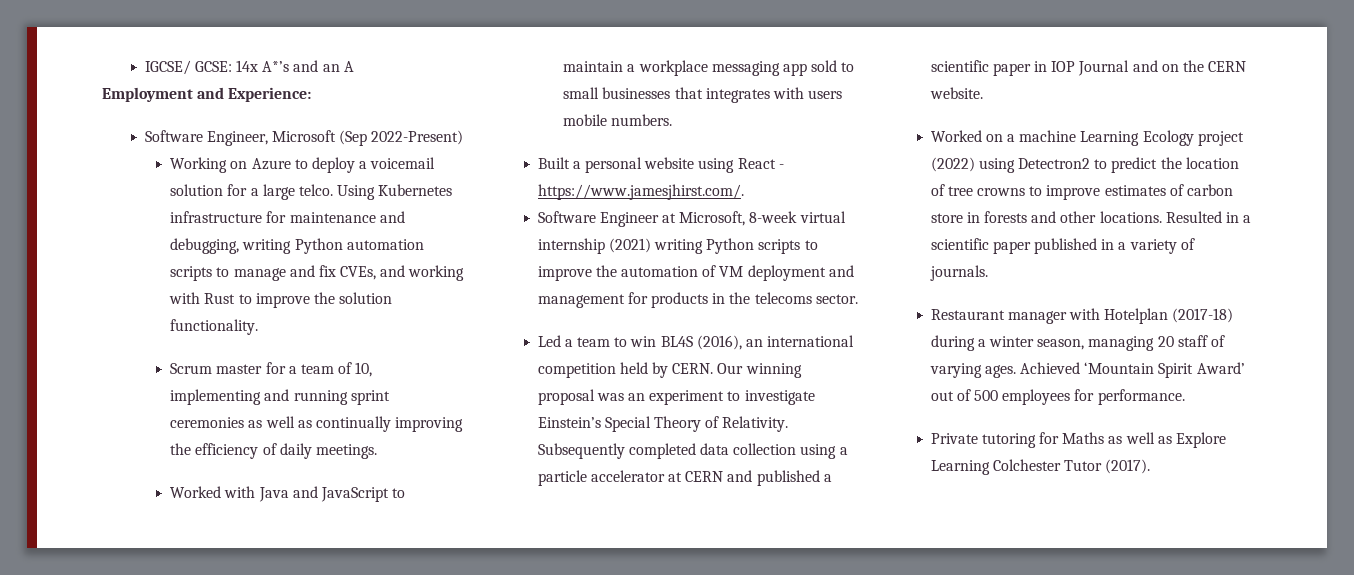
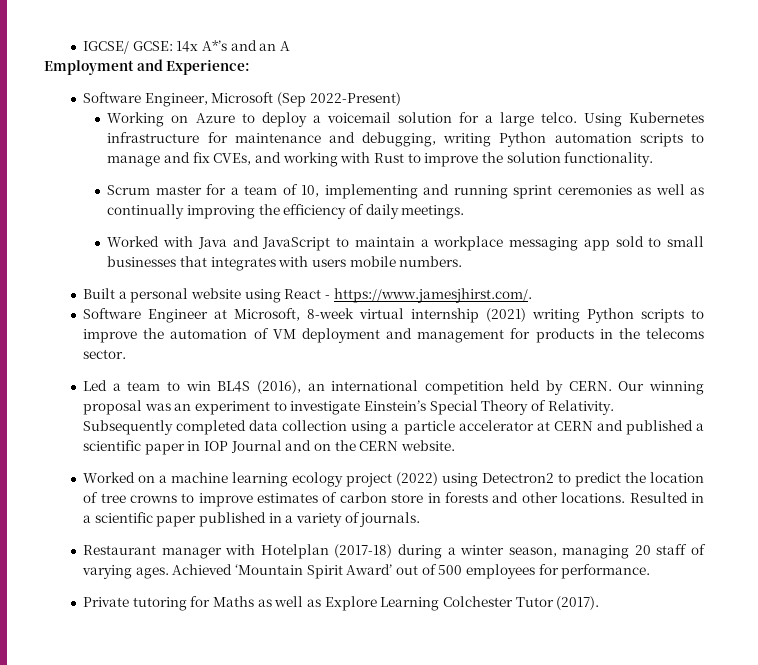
- Worked on a machine Learning Ecology project (2022) using Detectron2 to predict the location of tree crowns to improve estimates of carbon store in forests and other locations.
+ Worked on a machine learning ecology project (2022) using Detectron2 to predict the location of tree crowns to improve estimates of carbon store in forests and other locations.

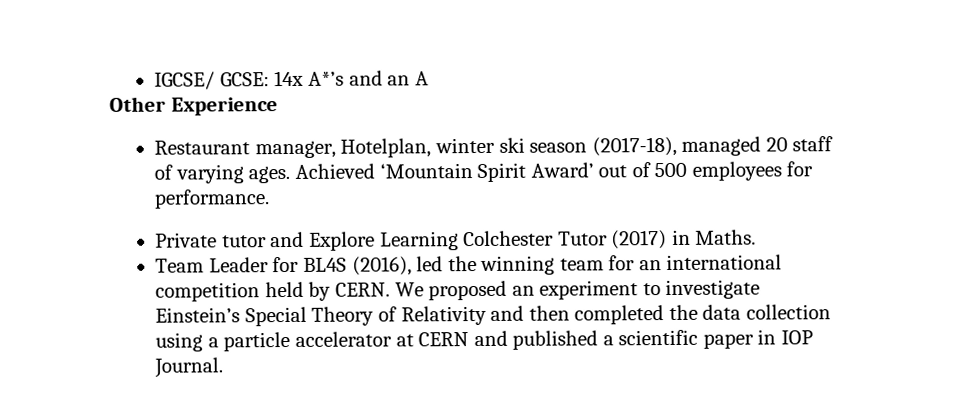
- Employment and Experience:
- Software Engineer, Microsoft (Sep 2022-Present)
- Working on Azure to deploy a voicemail solution for a large telco. Using Kubernetes infrastructure for maintenance and debugging, writing Python automation scripts to manage and fix CVEs, and working with Rust to improve the solution functionality.
- Scrum master for a team of 10, implementing and running sprint ceremonies as well as continually improving the efficiency of daily meetings.
- Worked with Java and JavaScript to maintain a workplace messaging app sold to small businesses that integrates with users mobile numbers.
- Built a personal website using React - https://www.jamesjhirst.com/.
- Software Engineer at Microsoft, 8-week virtual internship (2021) writing Python scripts to improve the automation of VM deployment and management for products in the telecoms sector.
- Led a team to win BL4S (2016), an international competition held by CERN. Our winning proposal was an experiment to investigate Einstein’s Special Theory of Relativity. Subsequently completed data collection using a particle accelerator at CERN and published a scientific paper in IOP Journal and on the CERN website.
- Worked on a machine learning ecology project (2022) using Detectron2 to predict the location of tree crowns to improve estimates of carbon store in forests and other locations. Resulted in a scientific paper published in a variety of journals.
- Restaurant manager with Hotelplan (2017-18) during a winter season, managing 20 staff of varying ages.
+ Other Experience
+ Restaurant manager, Hotelplan, winter ski season (2017-18), managed 20 staff of varying ages.
- Private tutoring for Maths as well as Explore Learning Colchester Tutor (2017).
+ Private tutor and Explore Learning Colchester Tutor (2017) in Maths.
+ Team Leader for BL4S (2016), led the winning team for an international competition held by CERN. We proposed an experiment to investigate Einstein’s Special Theory of Relativity and then completed the data collection using a particle accelerator at CERN and published a scientific paper in IOP Journal.

